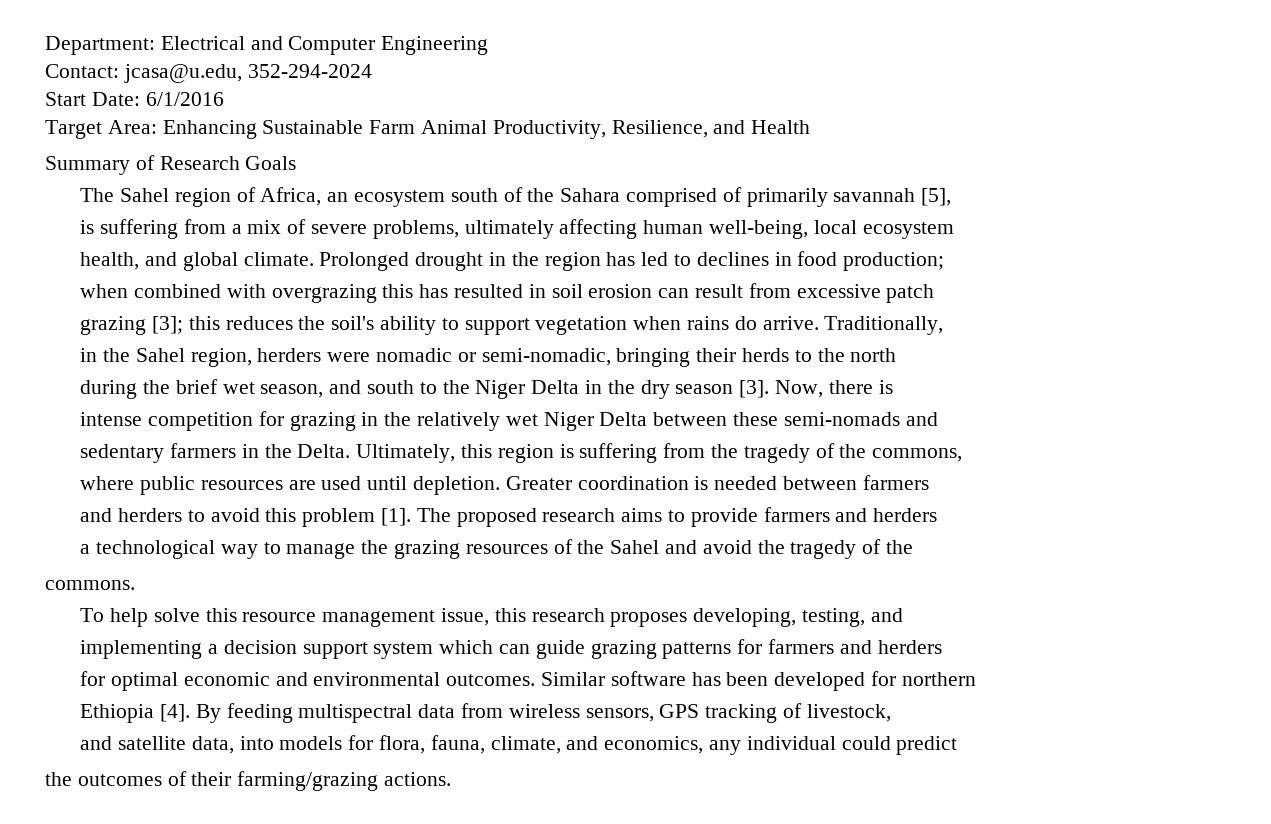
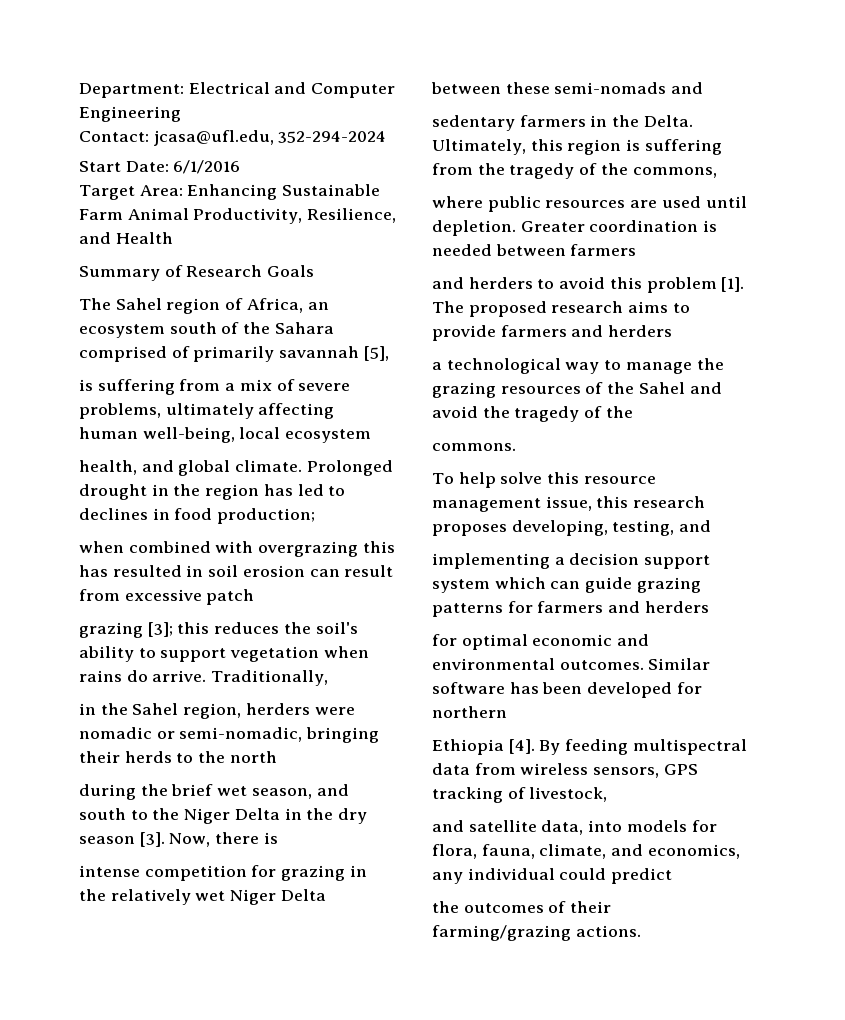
- Contact: jcasa@u.edu, 352-294-2024
+ Contact: jcasa@ufl.edu, 352-294-2024

